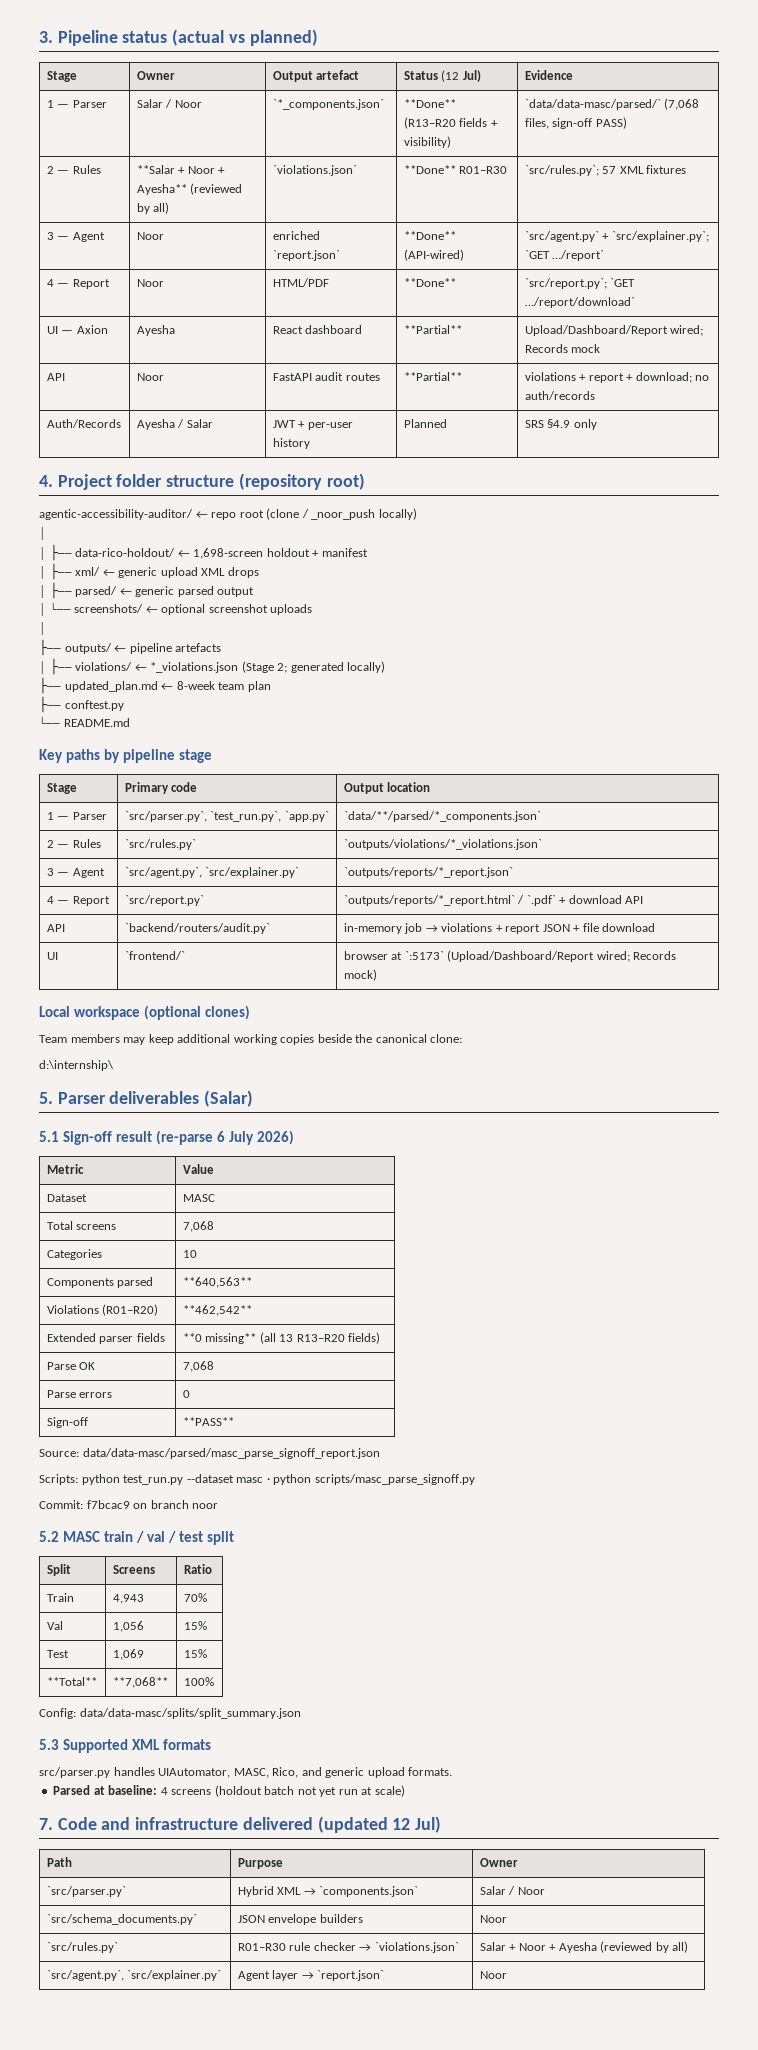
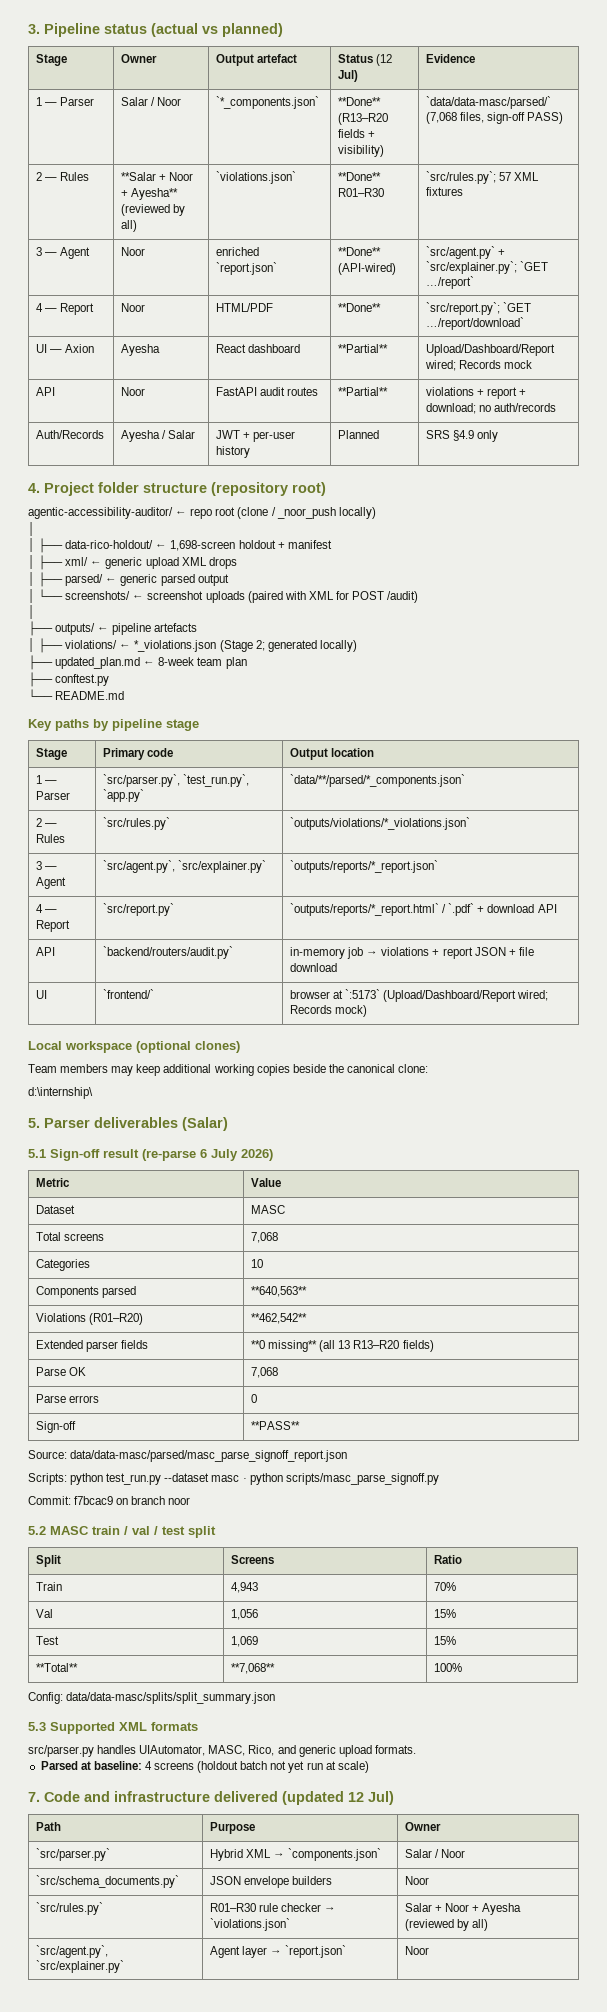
- │ └── screenshots/ ← optional screenshot uploads
+ │ └── screenshots/ ← screenshot uploads (paired with XML for POST /audit)

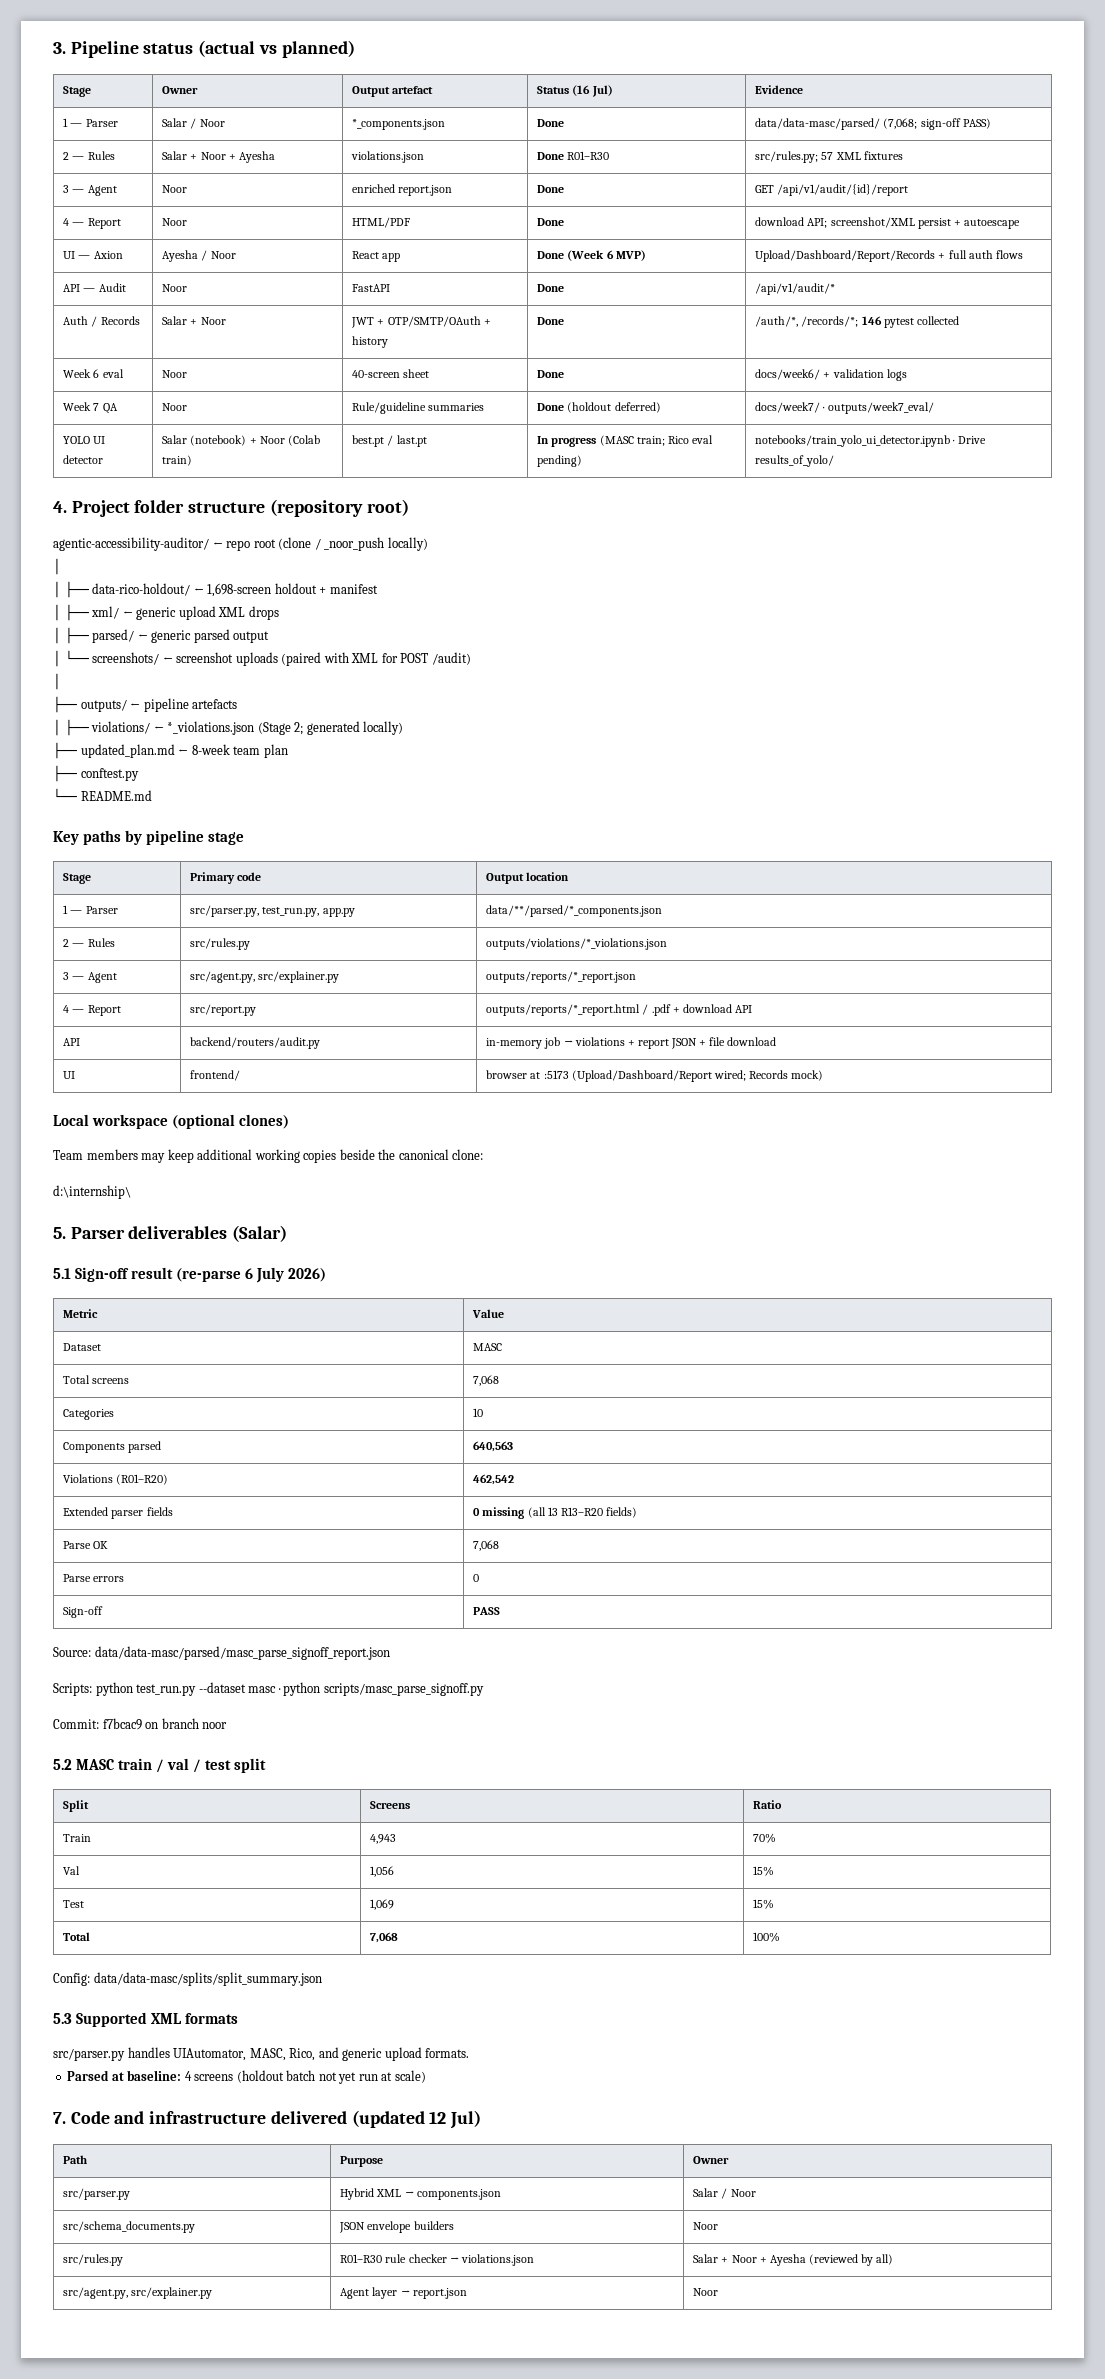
- Stage | Owner | Output artefact | Status (12 Jul) | Evidence
+ Stage | Owner | Output artefact | Status (16 Jul) | Evidence
- 1 — Parser | Salar / Noor | `*_components.json` | **Done** (R13–R20 fields + visibility) | `data/data-masc/parsed/` (7,068 files, sign-off PASS)
+ 1 — Parser | Salar / Noor | *_components.json | Done | data/data-masc/parsed/ (7,068; sign-off PASS)
- 2 — Rules | **Salar + Noor + Ayesha** (reviewed by all) | `violations.json` | **Done** R01–R30 | `src/rules.py`; 57 XML fixtures
+ 2 — Rules | Salar + Noor + Ayesha | violations.json | Done R01–R30 | src/rules.py; 57 XML fixtures
- 3 — Agent | Noor | enriched `report.json` | **Done** (API-wired) | `src/agent.py` + `src/explainer.py`; `GET …/report`
+ 3 — Agent | Noor | enriched report.json | Done | GET /api/v1/audit/{id}/report
- 4 — Report | Noor | HTML/PDF | **Done** | `src/report.py`; `GET …/report/download`
+ 4 — Report | Noor | HTML/PDF | Done | download API; screenshot/XML persist + autoescape
- UI — Axion | Ayesha | React dashboard | **Partial** | Upload/Dashboard/Report wired; Records mock
- API | Noor | FastAPI audit routes | **Partial** | violations + report + download; no auth/records
- Auth/Records | Ayesha / Salar | JWT + per-user history | Planned | SRS §4.9 only
+ UI — Axion | Ayesha / Noor | React app | Done (Week 6 MVP) | Upload/Dashboard/Report/Records + full auth flows
+ API — Audit | Noor | FastAPI | Done | /api/v1/audit/*
+ Auth / Records | Salar + Noor | JWT + OTP/SMTP/OAuth + history | Done | /auth/*, /records/*; 146 pytest collected
+ Week 6 eval | Noor | 40-screen sheet | Done | docs/week6/ + validation logs
+ Week 7 QA | Noor | Rule/guideline summaries | Done (holdout deferred) | docs/week7/ · outputs/week7_eval/
+ YOLO UI detector | Salar (notebook) + Noor (Colab train) | best.pt / last.pt | In progress (MASC train; Rico eval pending) | notebooks/train_yolo_ui_detector.ipynb · Drive results_of_yolo/
- 1 — Parser | `src/parser.py`, `test_run.py`, `app.py` | `data/**/parsed/*_components.json`
- 2 — Rules | `src/rules.py` | `outputs/violations/*_violations.json`
- 3 — Agent | `src/agent.py`, `src/explainer.py` | `outputs/reports/*_report.json`
- 4 — Report | `src/report.py` | `outputs/reports/*_report.html` / `.pdf` + download API
+ 1 — Parser | src/parser.py, test_run.py, app.py | data/**/parsed/*_components.json
+ 2 — Rules | src/rules.py | outputs/violations/*_violations.json
+ 3 — Agent | src/agent.py, src/explainer.py | outputs/reports/*_report.json
+ 4 — Report | src/report.py | outputs/reports/*_report.html / .pdf + download API
- API | `backend/routers/audit.py` | in-memory job → violations + report JSON + file download
+ API | backend/routers/audit.py | in-memory job → violations + report JSON + file download
- UI | `frontend/` | browser at `:5173` (Upload/Dashboard/Report wired; Records mock)
+ UI | frontend/ | browser at :5173 (Upload/Dashboard/Report wired; Records mock)
- Components parsed | **640,563**
+ Components parsed | 640,563
- Violations (R01–R20) | **462,542**
+ Violations (R01–R20) | 462,542
- Extended parser fields | **0 missing** (all 13 R13–R20 fields)
+ Extended parser fields | 0 missing (all 13 R13–R20 fields)
- Sign-off | **PASS**
+ Sign-off | PASS
- **Total** | **7,068** | 100%
+ Total | 7,068 | 100%
- `src/parser.py` | Hybrid XML → `components.json` | Salar / Noor
+ src/parser.py | Hybrid XML → components.json | Salar / Noor
- `src/schema_documents.py` | JSON envelope builders | Noor
+ src/schema_documents.py | JSON envelope builders | Noor
- `src/rules.py` | R01–R30 rule checker → `violations.json` | Salar + Noor + Ayesha (reviewed by all)
+ src/rules.py | R01–R30 rule checker → violations.json | Salar + Noor + Ayesha (reviewed by all)
- `src/agent.py`, `src/explainer.py` | Agent layer → `report.json` | Noor
+ src/agent.py, src/explainer.py | Agent layer → report.json | Noor

